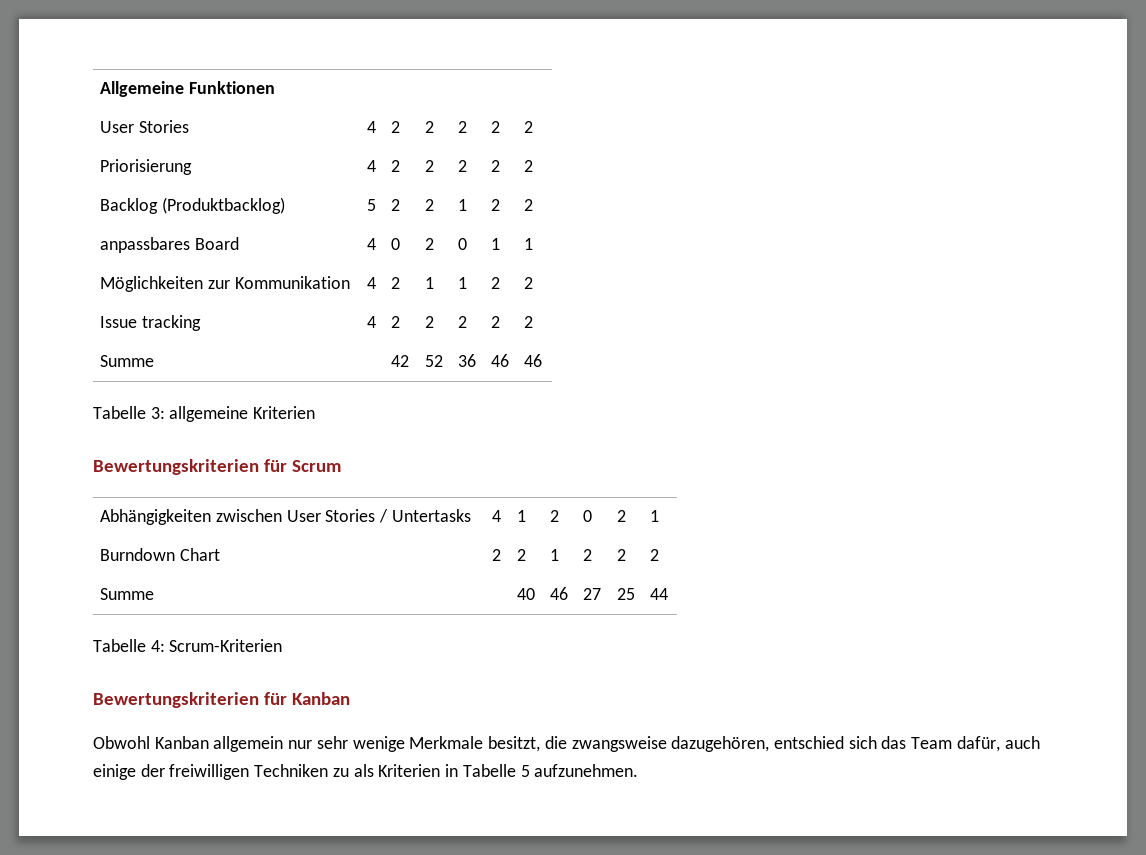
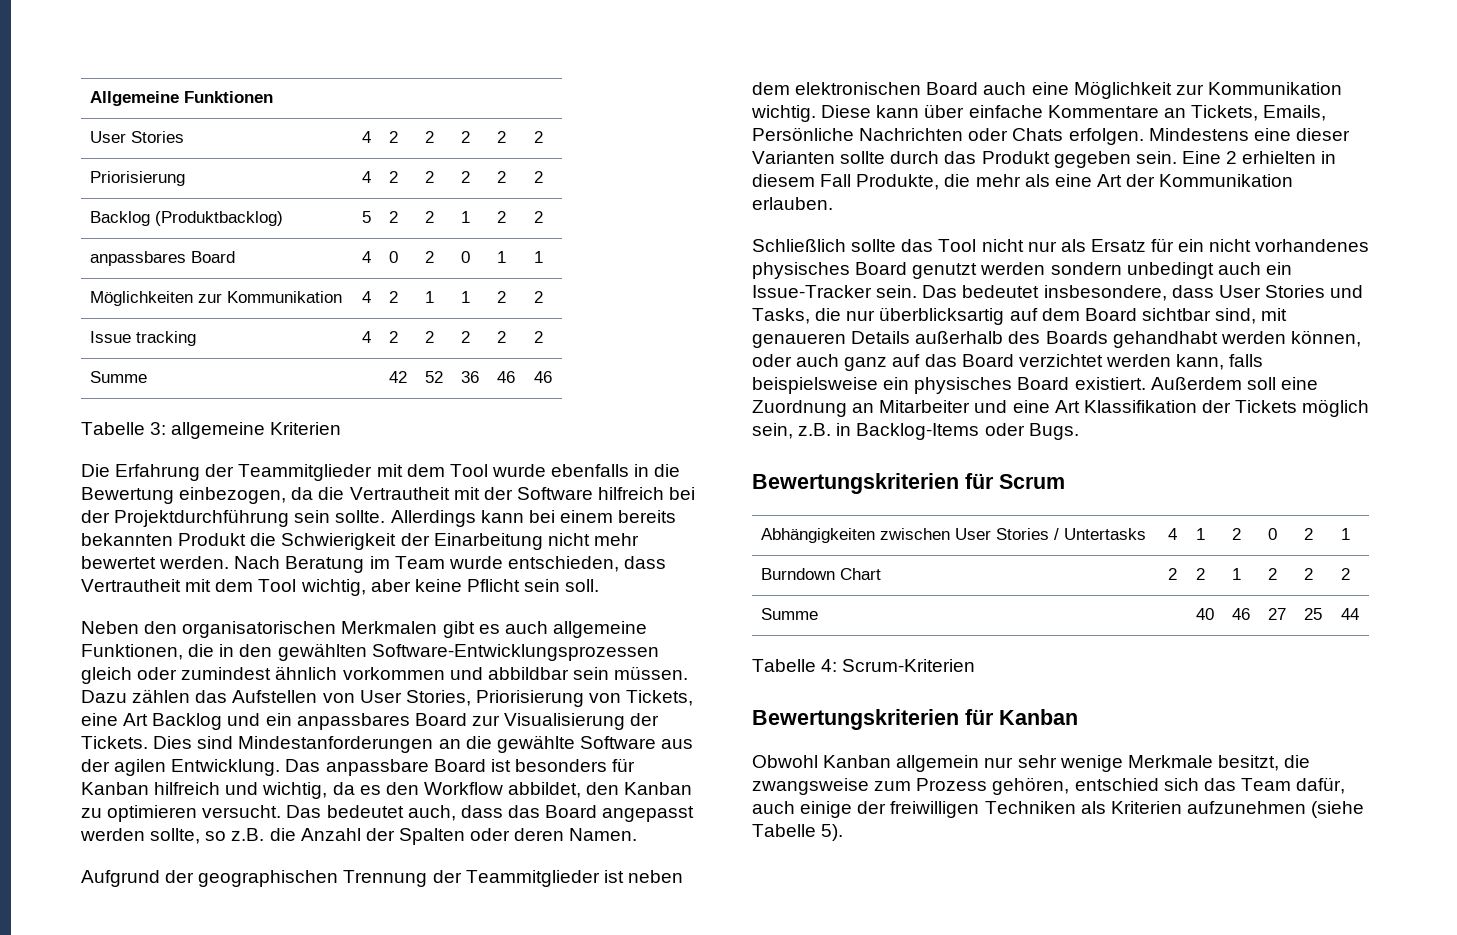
+ Die Erfahrung der Teammitglieder mit dem Tool wurde ebenfalls in die Bewertung einbezogen, da die Vertrautheit mit der Software hilfreich bei der Projektdurchführung sein sollte. Allerdings kann bei einem bereits bekannten Produkt die Schwierigkeit der Einarbeitung nicht mehr bewertet werden. Nach Beratung im Team wurde entschieden, dass Vertrautheit mit dem Tool wichtig, aber keine Pflicht sein soll.
+ Neben den organisatorischen Merkmalen gibt es auch allgemeine Funktionen, die in den gewählten Software-Entwicklungsprozessen gleich oder zumindest ähnlich vorkommen und abbildbar sein müssen. Dazu zählen das Aufstellen von User Stories, Priorisierung von Tickets, eine Art Backlog und ein anpassbares Board zur Visualisierung der Tickets. Dies sind Mindestanforderungen an die gewählte Software aus der agilen Entwicklung. Das anpassbare Board ist besonders für Kanban hilfreich und wichtig, da es den Workflow abbildet, den Kanban zu optimieren versucht. Das bedeutet auch, dass das Board angepasst werden sollte, so z.B. die Anzahl der Spalten oder deren Namen.
+ Aufgrund der geographischen Trennung der Teammitglieder ist neben dem elektronischen Board auch eine Möglichkeit zur Kommunikation wichtig. Diese kann über einfache Kommentare an Tickets, Emails, Persönliche Nachrichten oder Chats erfolgen. Mindestens eine dieser Varianten sollte durch das Produkt gegeben sein. Eine 2 erhielten in diesem Fall Produkte, die mehr als eine Art der Kommunikation erlauben.
+ Schließlich sollte das Tool nicht nur als Ersatz für ein nicht vorhandenes physisches Board genutzt werden sondern unbedingt auch ein Issue-Tracker sein. Das bedeutet insbesondere, dass User Stories und Tasks, die nur überblicksartig auf dem Board sichtbar sind, mit genaueren Details außerhalb des Boards gehandhabt werden können, oder auch ganz auf das Board verzichtet werden kann, falls beispielsweise ein physisches Board existiert. Außerdem soll eine Zuordnung an Mitarbeiter und eine Art Klassifikation der Tickets möglich sein, z.B. in Backlog-Items oder Bugs.
- Obwohl Kanban allgemein nur sehr wenige Merkmale besitzt, die zwangsweise dazugehören, entschied sich das Team dafür, auch einige der freiwilligen Techniken zu als Kriterien in Tabelle 5 aufzunehmen.
+ Obwohl Kanban allgemein nur sehr wenige Merkmale besitzt, die zwangsweise zum Prozess gehören, entschied sich das Team dafür, auch einige der freiwilligen Techniken als Kriterien aufzunehmen (siehe Tabelle 5).

